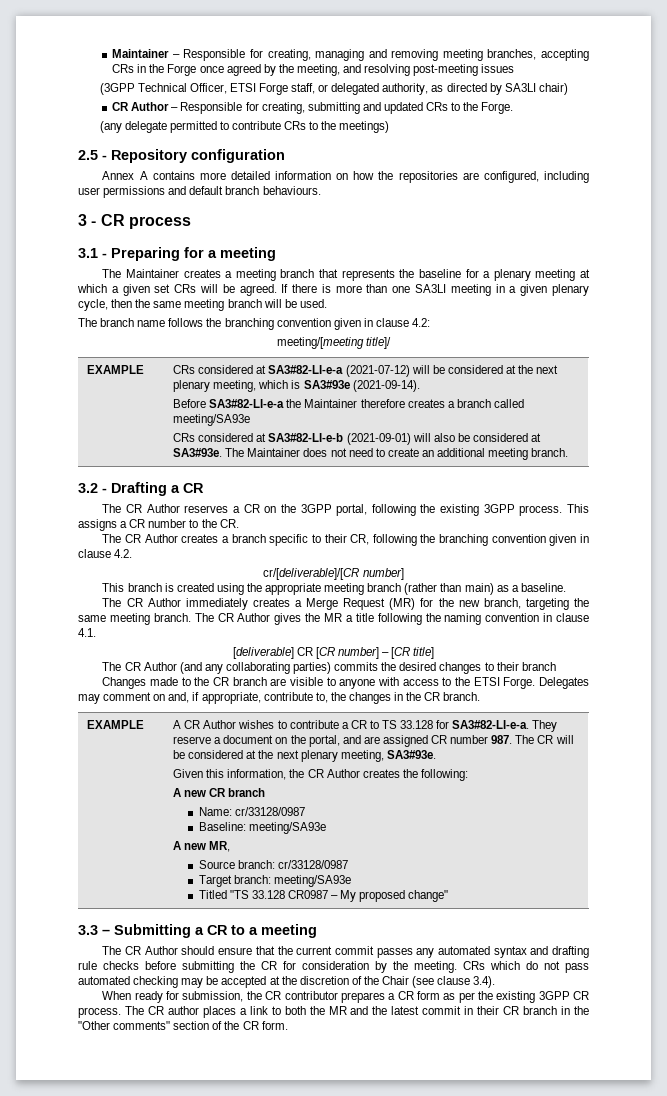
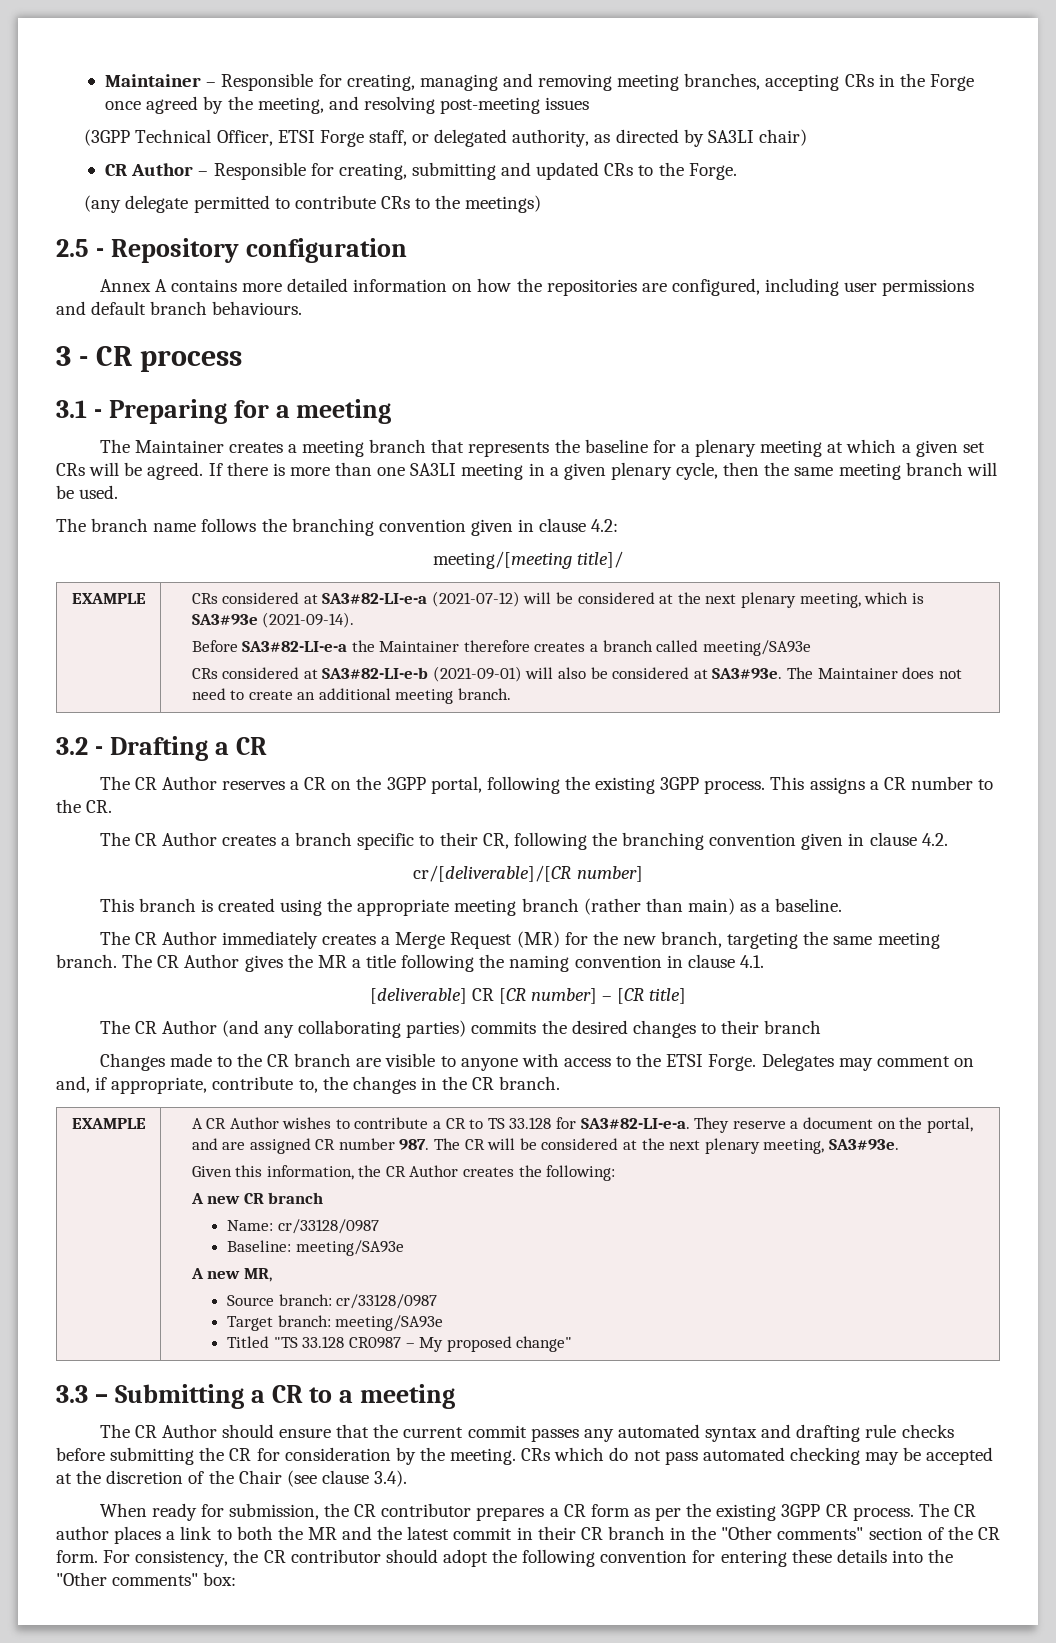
+ For consistency, the CR contributor should adopt the following convention for entering these details into the "Other comments" box:

